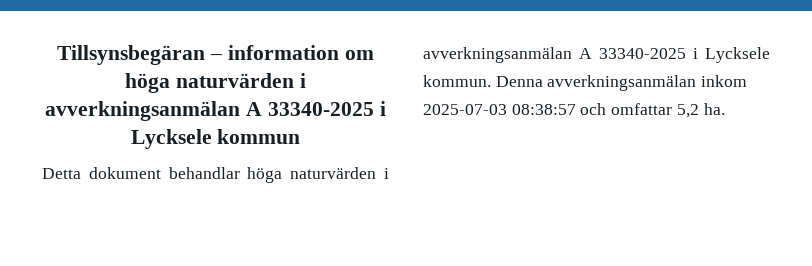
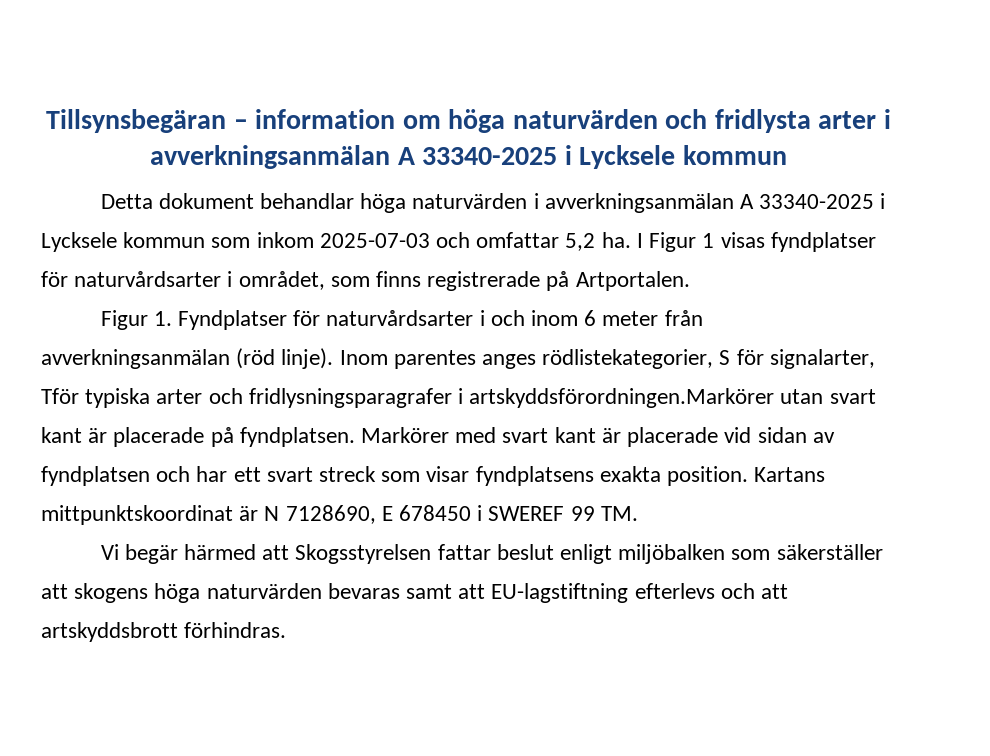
- Tillsynsbegäran – information om höga naturvärden i avverkningsanmälan A 33340-2025 i Lycksele kommun
+ Tillsynsbegäran – information om höga naturvärden och fridlysta arter i avverkningsanmälan A 33340-2025 i Lycksele kommun
- Detta dokument behandlar höga naturvärden i avverkningsanmälan A 33340-2025 i Lycksele kommun. Denna avverkningsanmälan inkom 2025-07-03 08:38:57 och omfattar 5,2 ha.
+ Detta dokument behandlar höga naturvärden i avverkningsanmälan A 33340-2025 i Lycksele kommun som inkom 2025-07-03 och omfattar 5,2 ha.
+ I Figur 1 visas fyndplatser för naturvårdsarter i området, som finns registrerade på Artportalen.
+ Figur 1. Fyndplatser för naturvårdsarter i och inom 6 meter från avverkningsanmälan (röd linje). Inom parentes anges rödlistekategorier, S för signalarter, Tför typiska arter och fridlysningsparagrafer i artskyddsförordningen.Markörer utan svart kant är placerade på fyndplatsen. Markörer med svart kant är placerade vid sidan av fyndplatsen och har ett svart streck som visar fyndplatsens exakta position. Kartans mittpunktskoordinat är N 7128690, E 678450 i SWEREF 99 TM.
+ Vi begär härmed att Skogsstyrelsen fattar beslut enligt miljöbalken som säkerställer att skogens höga naturvärden bevaras samt att EU-lagstiftning efterlevs och att artskyddsbrott förhindras.

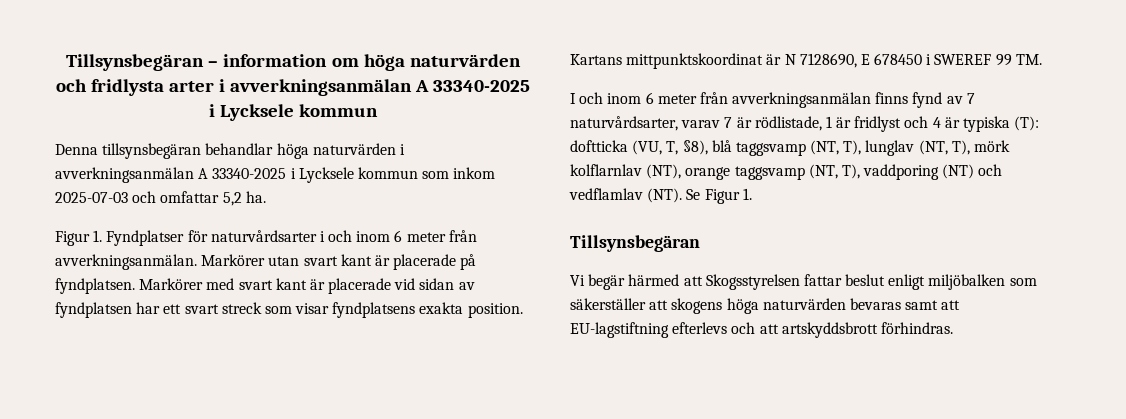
- Detta dokument behandlar höga naturvärden i avverkningsanmälan A 33340-2025 i Lycksele kommun som inkom 2025-07-03 och omfattar 5,2 ha. I Figur 1 visas fyndplatser för naturvårdsarter i området, som finns registrerade på Artportalen.
+ Denna tillsynsbegäran behandlar höga naturvärden i avverkningsanmälan A 33340-2025 i Lycksele kommun som inkom 2025-07-03 och omfattar 5,2 ha.
- Figur 1. Fyndplatser för naturvårdsarter i och inom 6 meter från avverkningsanmälan (röd linje). Inom parentes anges rödlistekategorier, S för signalarter, Tför typiska arter och fridlysningsparagrafer i artskyddsförordningen.Markörer utan svart kant är placerade på fyndplatsen.
+ Figur 1. Fyndplatser för naturvårdsarter i och inom 6 meter från avverkningsanmälan. Markörer utan svart kant är placerade på fyndplatsen.
- Markörer med svart kant är placerade vid sidan av fyndplatsen och har ett svart streck som visar fyndplatsens exakta position.
+ Markörer med svart kant är placerade vid sidan av fyndplatsen har ett svart streck som visar fyndplatsens exakta position.
+ I och inom 6 meter från avverkningsanmälan finns fynd av 7 naturvårdsarter, varav 7 är rödlistade, 1 är fridlyst och 4 är typiska (T): doftticka (VU, T, §8), blå taggsvamp (NT, T), lunglav (NT, T), mörk kolflarnlav (NT), orange taggsvamp (NT, T), vaddporing (NT) och vedflamlav (NT). Se Figur 1.
+ Tillsynsbegäran

